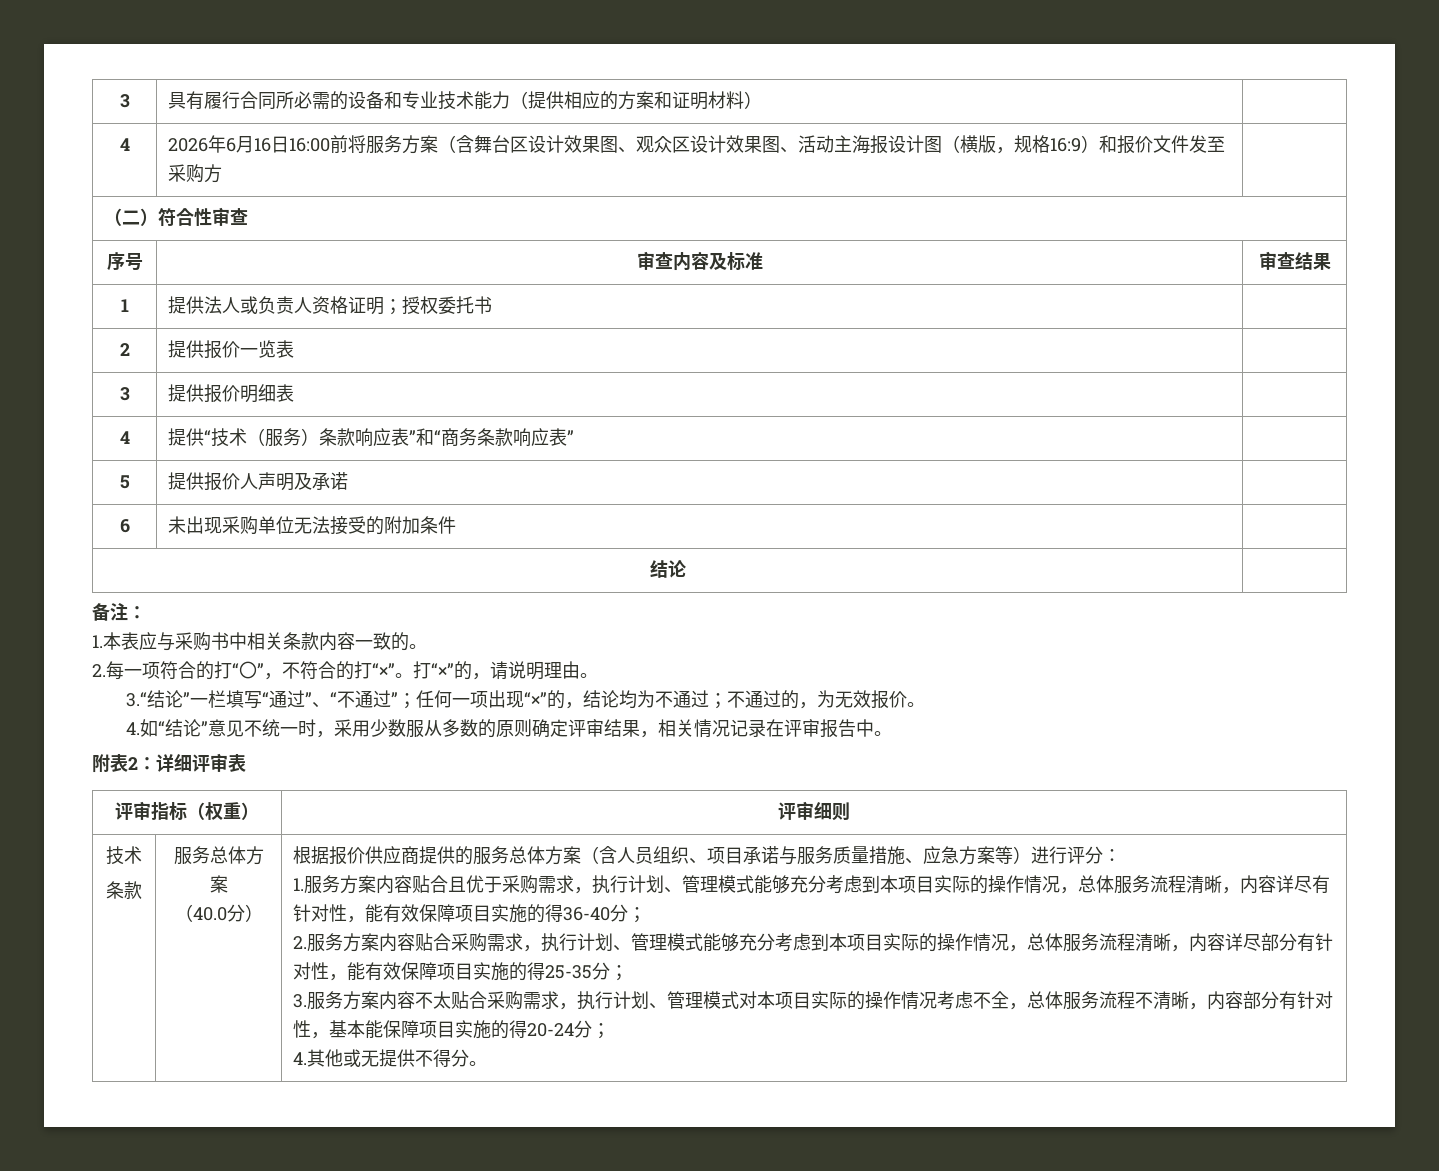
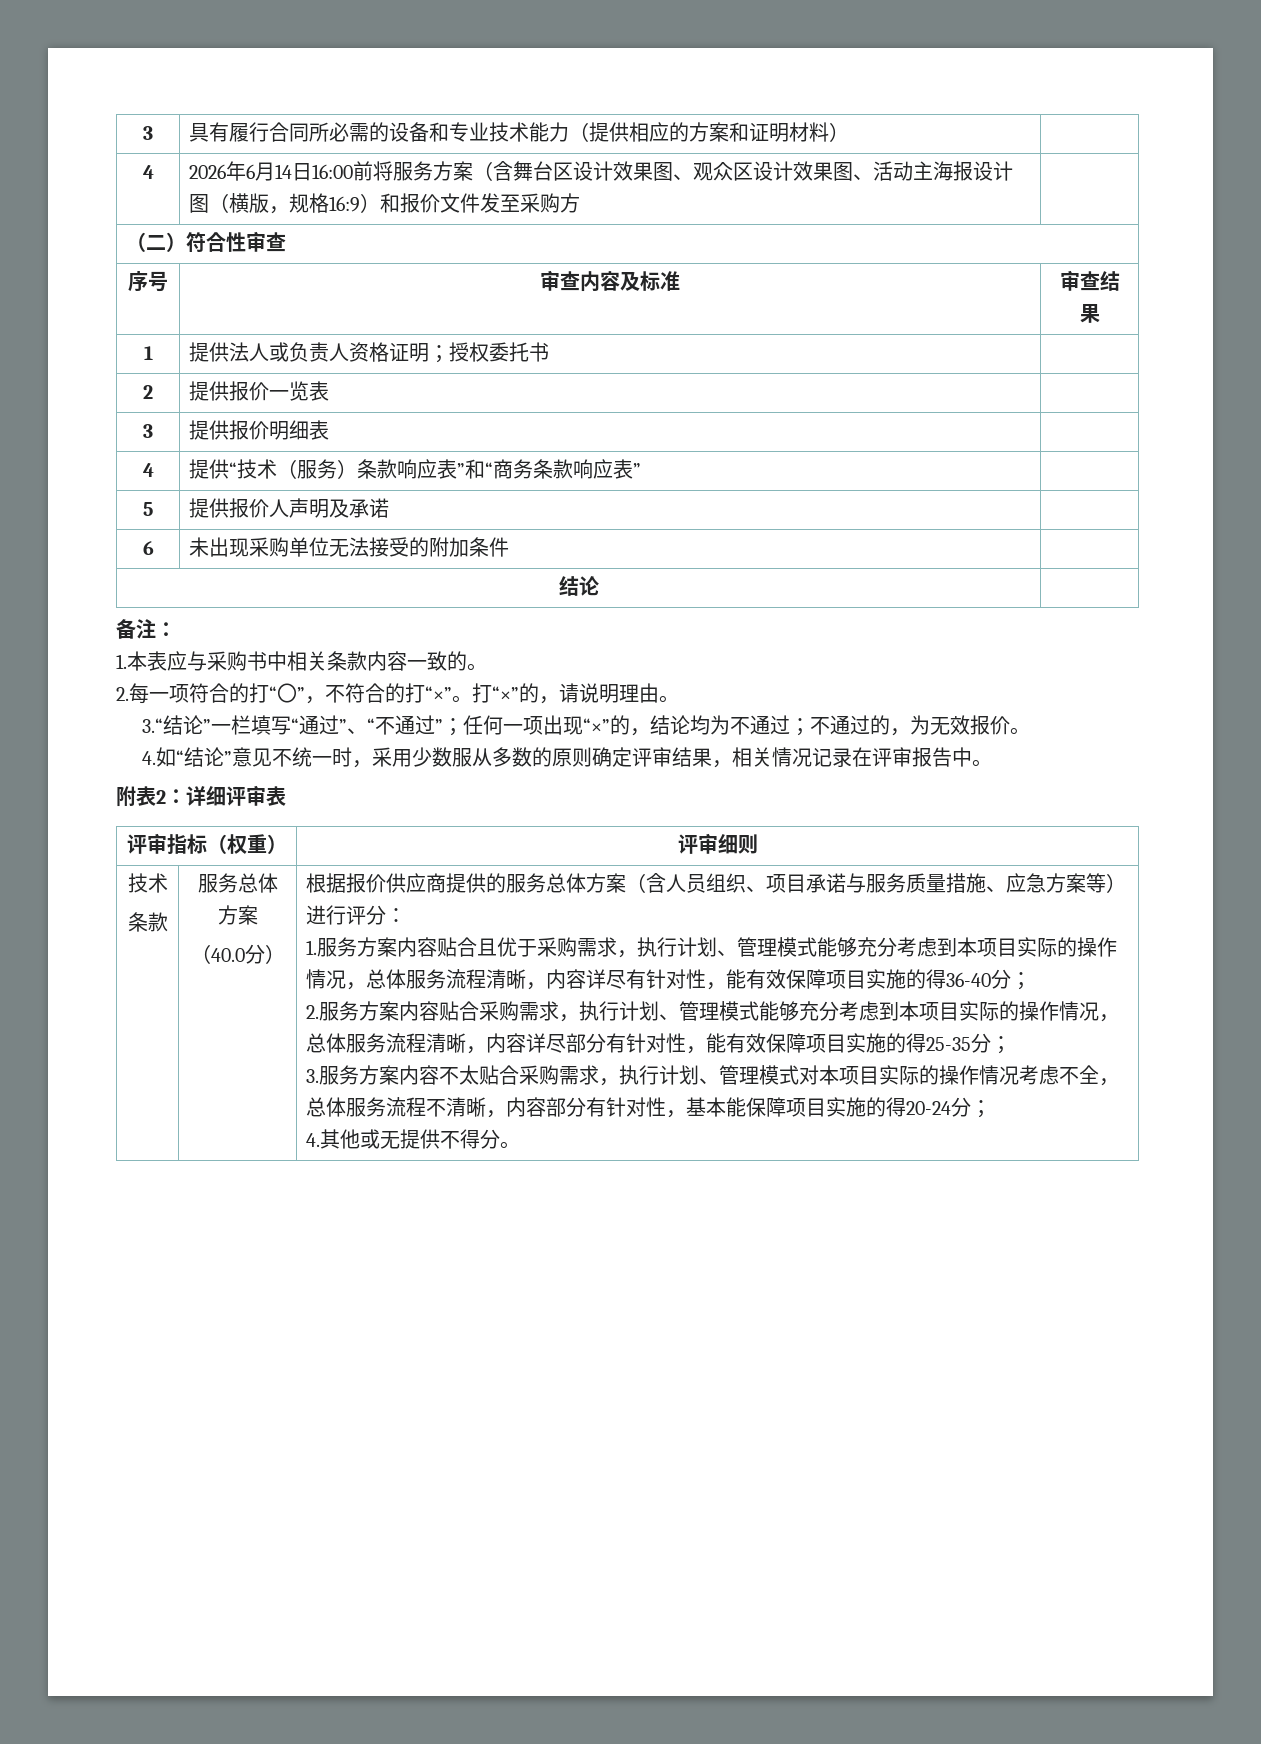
- 4 | 2026年6月16日16:00前将服务方案（含舞台区设计效果图、观众区设计效果图、活动主海报设计图（横版，规格16:9）和报价文件发至采购方 |
+ 4 | 2026年6月14日16:00前将服务方案（含舞台区设计效果图、观众区设计效果图、活动主海报设计图（横版，规格16:9）和报价文件发至采购方 |

